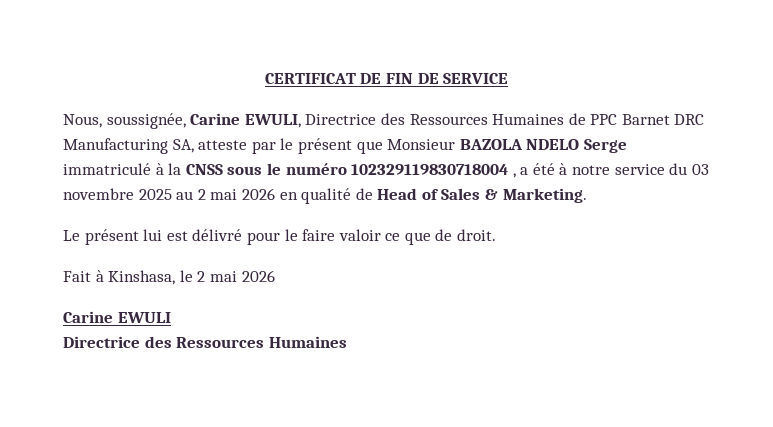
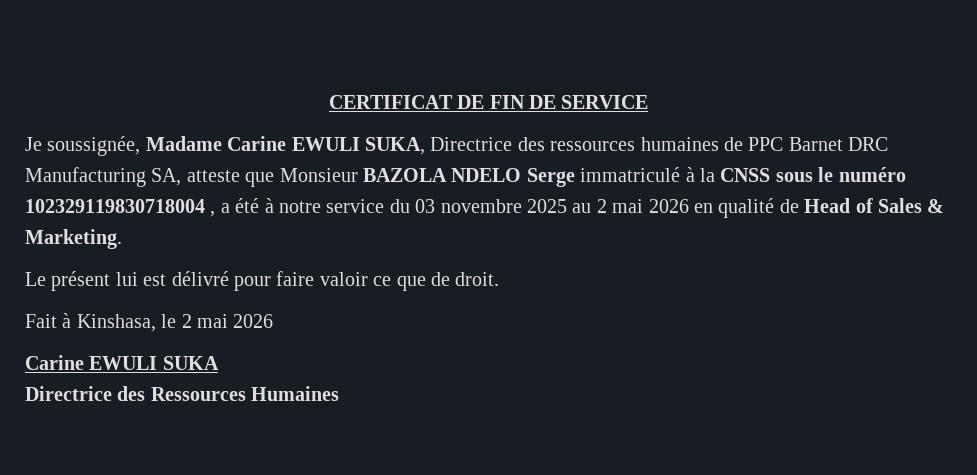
- Nous, soussignée, Carine EWULI, Directrice des Ressources Humaines de PPC Barnet DRC Manufacturing SA, atteste par le présent que Monsieur BAZOLA NDELO Serge immatriculé à la CNSS sous le numéro 102329119830718004 , a été à notre service du 03 novembre 2025 au 2 mai 2026 en qualité de Head of Sales & Marketing.
+ Je soussignée, Madame Carine EWULI SUKA, Directrice des ressources humaines de PPC Barnet DRC Manufacturing SA, atteste que Monsieur BAZOLA NDELO Serge immatriculé à la CNSS sous le numéro 102329119830718004 , a été à notre service du 03 novembre 2025 au 2 mai 2026 en qualité de Head of Sales & Marketing.
- Le présent lui est délivré pour le faire valoir ce que de droit.
+ Le présent lui est délivré pour faire valoir ce que de droit.
- Carine EWULI
+ Carine EWULI SUKA

